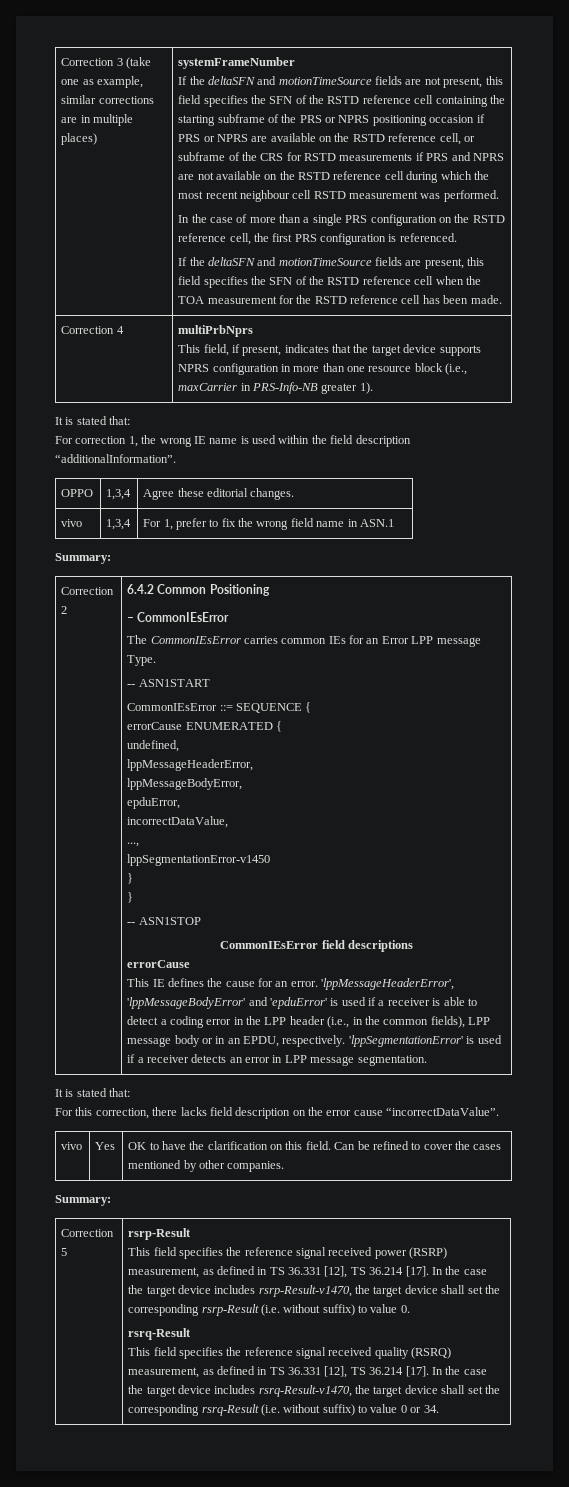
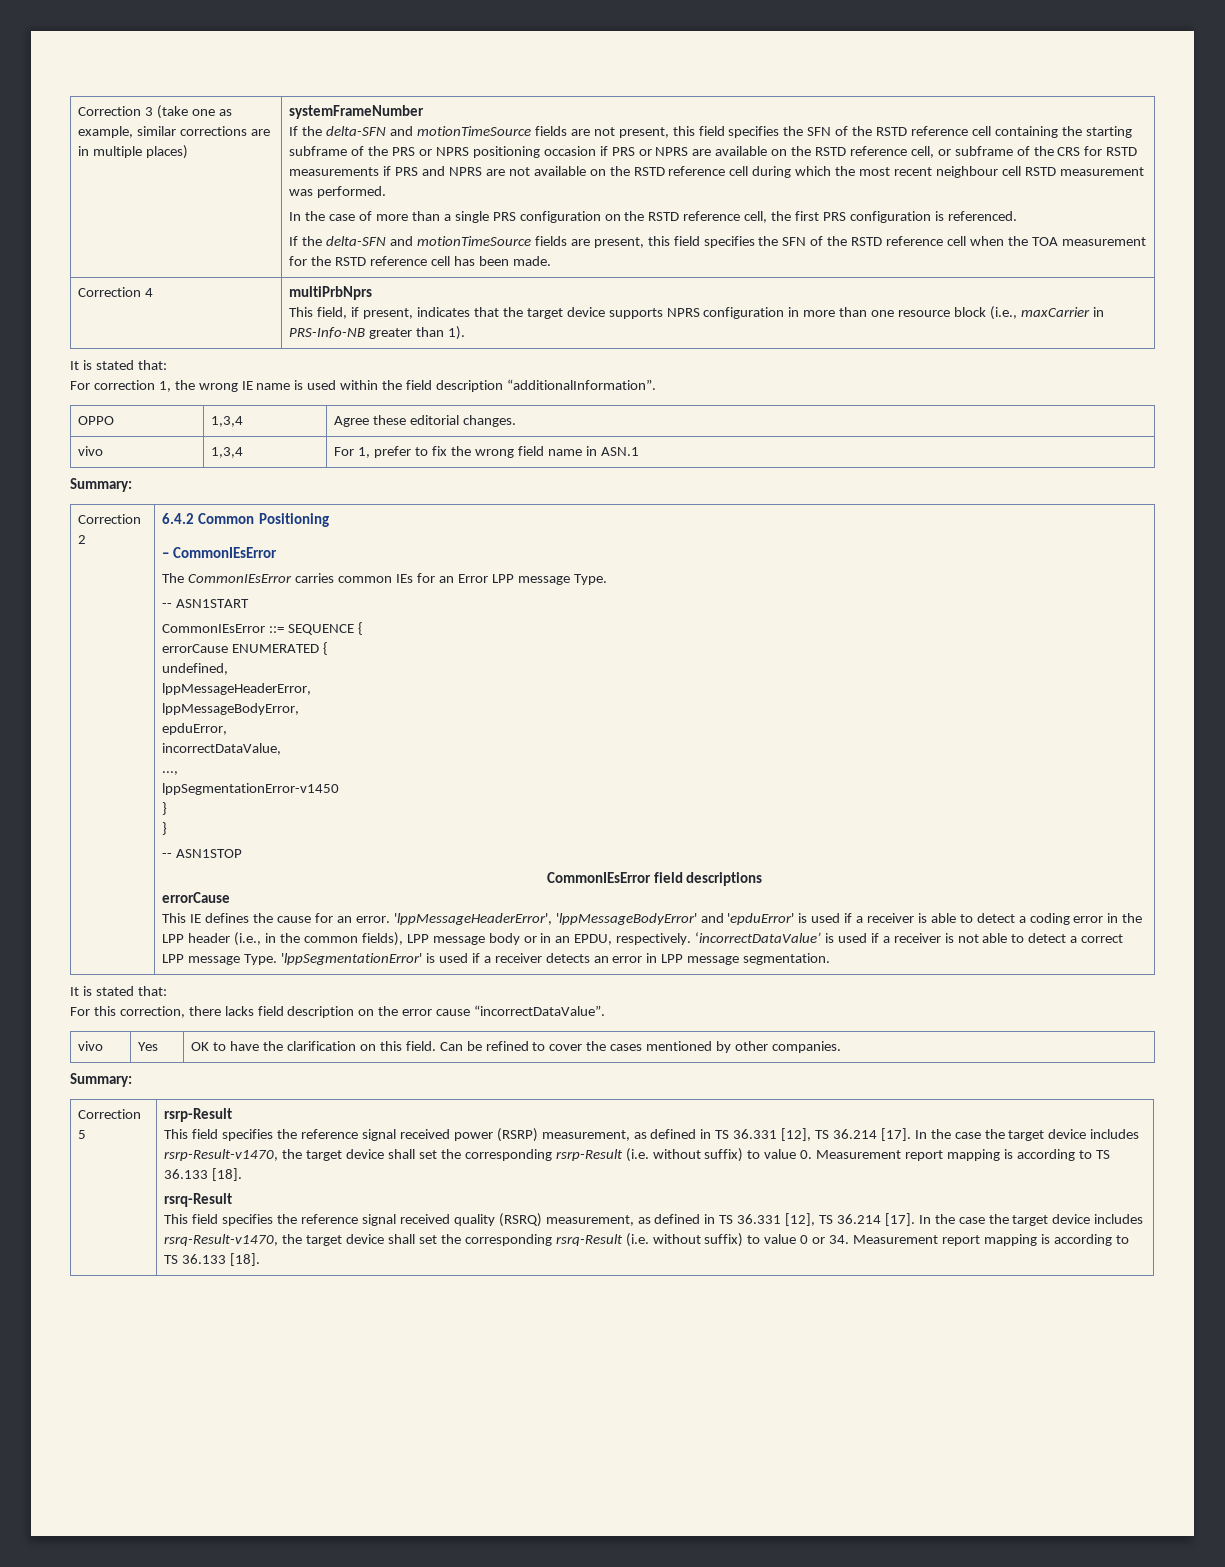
- If the deltaSFN and motionTimeSource fields are not present, this field specifies the SFN of the RSTD reference cell containing the starting subframe of the PRS or NPRS positioning occasion if PRS or NPRS are available on the RSTD reference cell, or subframe of the CRS for RSTD measurements if PRS and NPRS are not available on the RSTD reference cell during which the most recent neighbour cell RSTD measurement was performed.
+ If the delta-SFN and motionTimeSource fields are not present, this field specifies the SFN of the RSTD reference cell containing the starting subframe of the PRS or NPRS positioning occasion if PRS or NPRS are available on the RSTD reference cell, or subframe of the CRS for RSTD measurements if PRS and NPRS are not available on the RSTD reference cell during which the most recent neighbour cell RSTD measurement was performed.
- If the deltaSFN and motionTimeSource fields are present, this field specifies the SFN of the RSTD reference cell when the TOA measurement for the RSTD reference cell has been made.
+ If the delta-SFN and motionTimeSource fields are present, this field specifies the SFN of the RSTD reference cell when the TOA measurement for the RSTD reference cell has been made.
  Correction 4 | multiPrbNprs
- This field, if present, indicates that the target device supports NPRS configuration in more than one resource block (i.e., maxCarrier in PRS-Info-NB greater 1).
+ This field, if present, indicates that the target device supports NPRS configuration in more than one resource block (i.e., maxCarrier in PRS-Info-NB greater than 1).
+ ‘incorrectDataValue’ is used if a receiver is not able to detect a correct LPP message Type.
- In the case the target device includes rsrp-Result-v1470, the target device shall set the corresponding rsrp-Result (i.e. without suffix) to value 0.
+ In the case the target device includes rsrp-Result-v1470, the target device shall set the corresponding rsrp-Result (i.e. without suffix) to value 0. Measurement report mapping is according to TS 36.133 [18].
- In the case the target device includes rsrq-Result-v1470, the target device shall set the corresponding rsrq-Result (i.e. without suffix) to value 0 or 34.
+ In the case the target device includes rsrq-Result-v1470, the target device shall set the corresponding rsrq-Result (i.e. without suffix) to value 0 or 34. Measurement report mapping is according to TS 36.133 [18].

